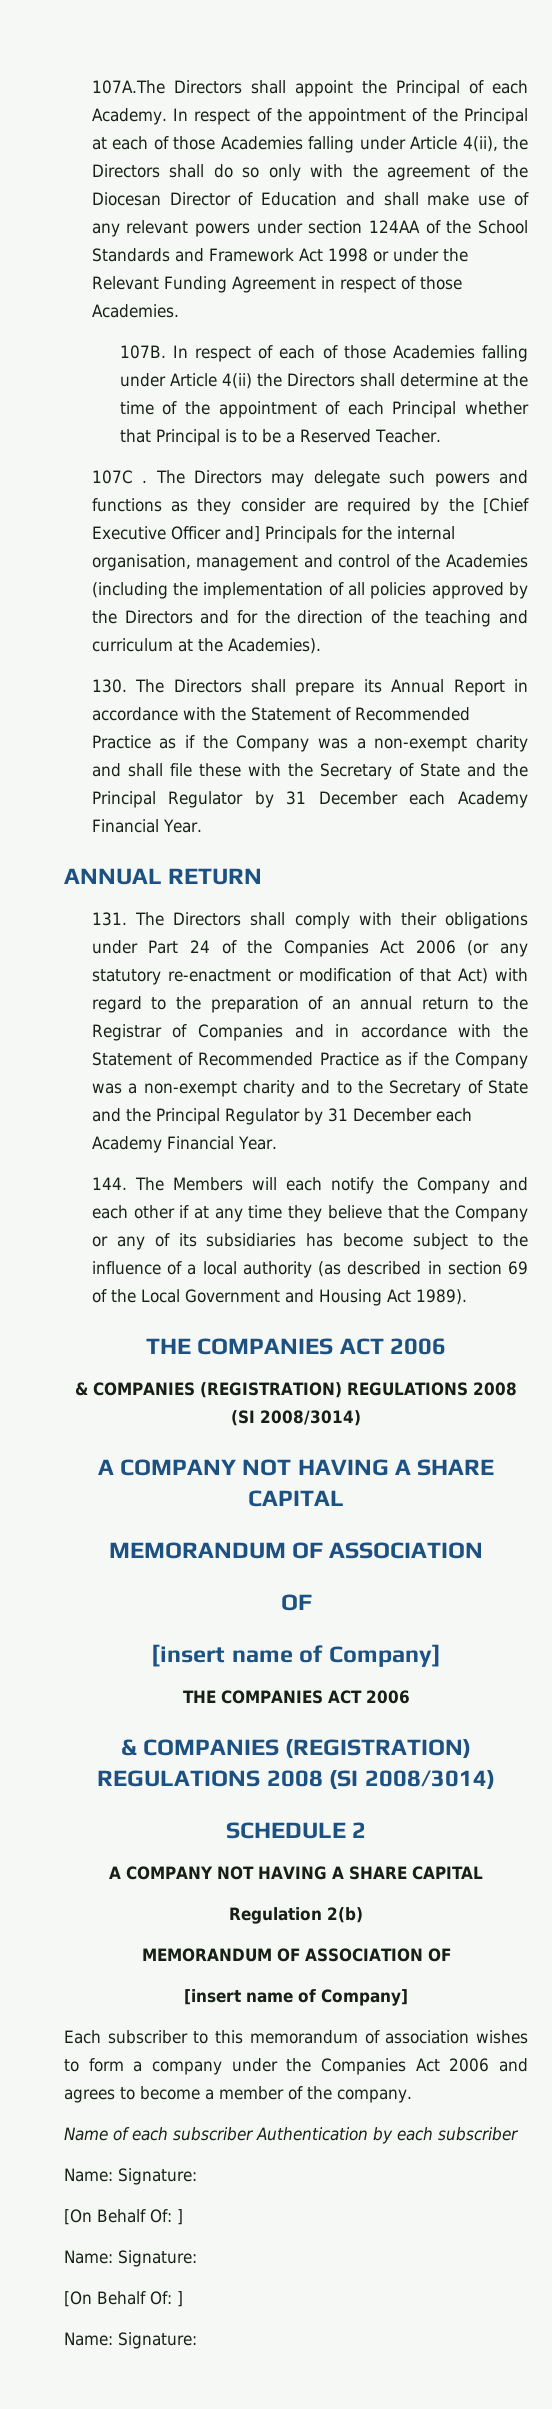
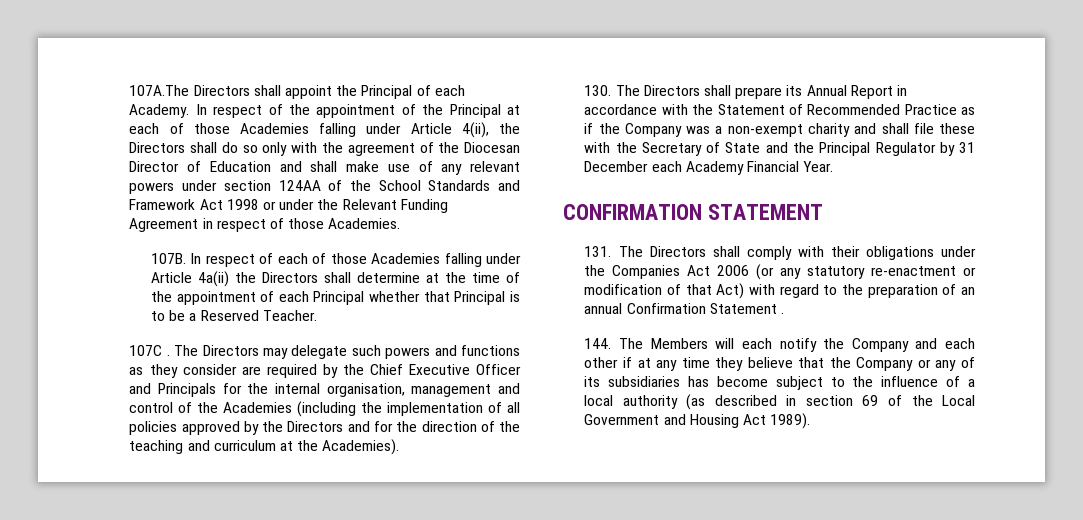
- In respect of each of those Academies falling under Article 4(ii) the Directors shall determine at the time of the appointment of each Principal whether that Principal is to be a Reserved Teacher.
+ In respect of each of those Academies falling under Article 4a(ii) the Directors shall determine at the time of the appointment of each Principal whether that Principal is to be a Reserved Teacher.
- The Directors may delegate such powers and functions as they consider are required by the [Chief Executive Officer and] Principals for the internal organisation, management and control of the Academies (including the implementation of all policies approved by the Directors and for the direction of the teaching and curriculum at the Academies).
+ The Directors may delegate such powers and functions as they consider are required by the Chief Executive Officer and Principals for the internal organisation, management and control of the Academies (including the implementation of all policies approved by the Directors and for the direction of the teaching and curriculum at the Academies).
- ANNUAL RETURN
+ CONFIRMATION STATEMENT
- 131. The Directors shall comply with their obligations under Part 24 of the Companies Act 2006 (or any statutory re-enactment or modification of that Act) with regard to the preparation of an annual return to the Registrar of Companies and in accordance with the Statement of Recommended Practice as if the Company was a non-exempt charity and to the Secretary of State and the Principal Regulator by 31 December each Academy Financial Year.
+ 131. The Directors shall comply with their obligations under the Companies Act 2006 (or any statutory re-enactment or modification of that Act) with regard to the preparation of an annual Confirmation Statement .
  144. The Members will each notify the Company and each other if at any time they believe that the Company or any of its subsidiaries has become subject to the influence of a local authority (as described in section 69 of the Local Government and Housing Act 1989).
- THE COMPANIES ACT 2006
- & COMPANIES (REGISTRATION) REGULATIONS 2008 (SI 2008/3014)
- A COMPANY NOT HAVING A SHARE CAPITAL
- MEMORANDUM OF ASSOCIATION
- OF
- [insert name of Company]
- THE COMPANIES ACT 2006
- & COMPANIES (REGISTRATION) REGULATIONS 2008 (SI 2008/3014)
- SCHEDULE 2
- A COMPANY NOT HAVING A SHARE CAPITAL
- Regulation 2(b)
- MEMORANDUM OF ASSOCIATION OF
- [insert name of Company]
- Each subscriber to this memorandum of association wishes to form a company under the Companies Act 2006 and agrees to become a member of the company.
- Name of each subscriber Authentication by each subscriber
- Name: Signature:
- [On Behalf Of: ]
- Name: Signature:
- [On Behalf Of: ]
- Name: Signature:

